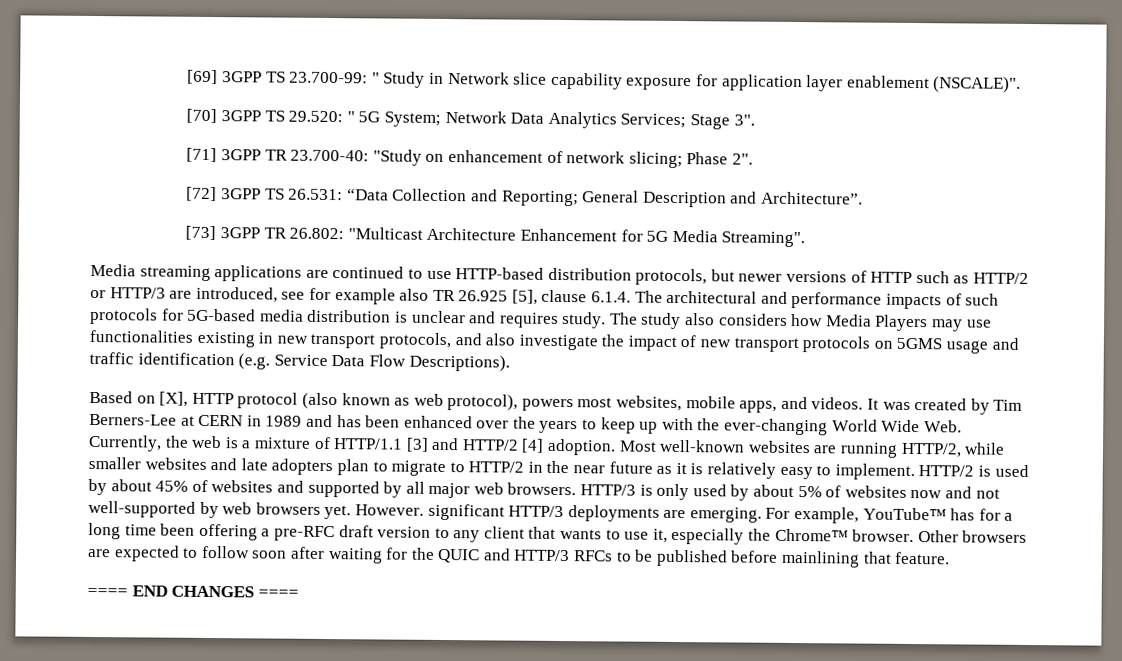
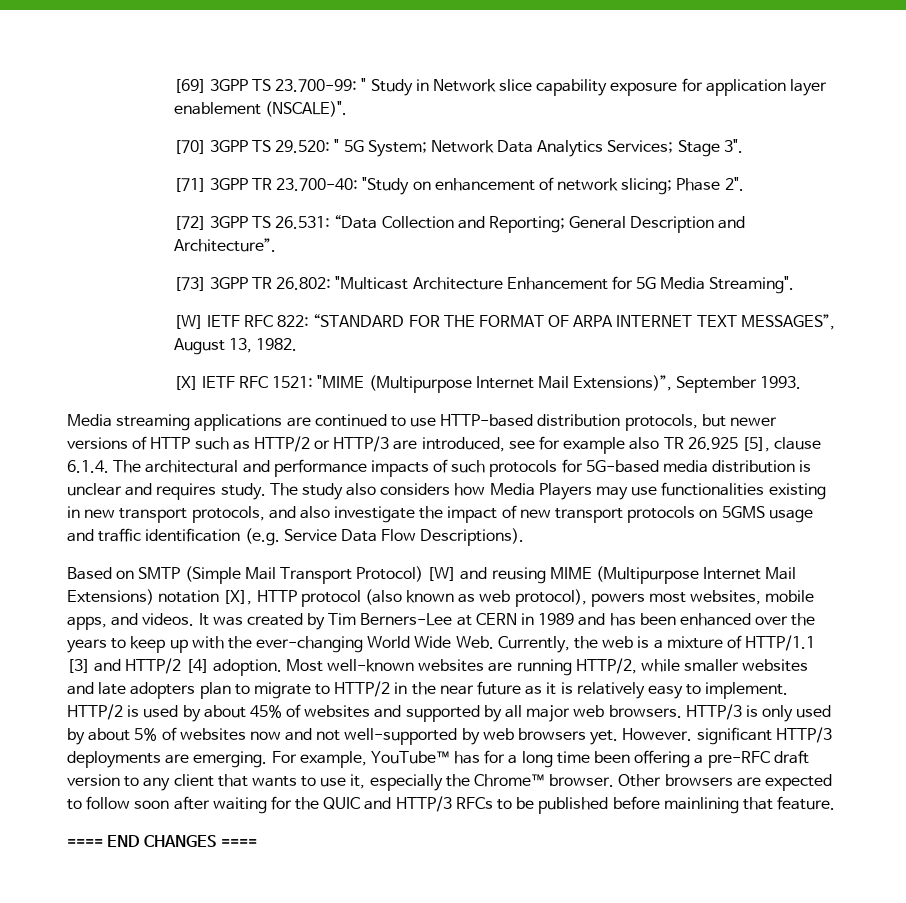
+ [W] IETF RFC 822: “STANDARD FOR THE FORMAT OF ARPA INTERNET TEXT MESSAGES”, August 13, 1982.
+ [X] IETF RFC 1521: "MIME (Multipurpose Internet Mail Extensions)”, September 1993.
- Based on [X], HTTP protocol (also known as web protocol), powers most websites, mobile apps, and videos.
+ Based on SMTP (Simple Mail Transport Protocol) [W] and reusing MIME (Multipurpose Internet Mail Extensions) notation [X], HTTP protocol (also known as web protocol), powers most websites, mobile apps, and videos.

